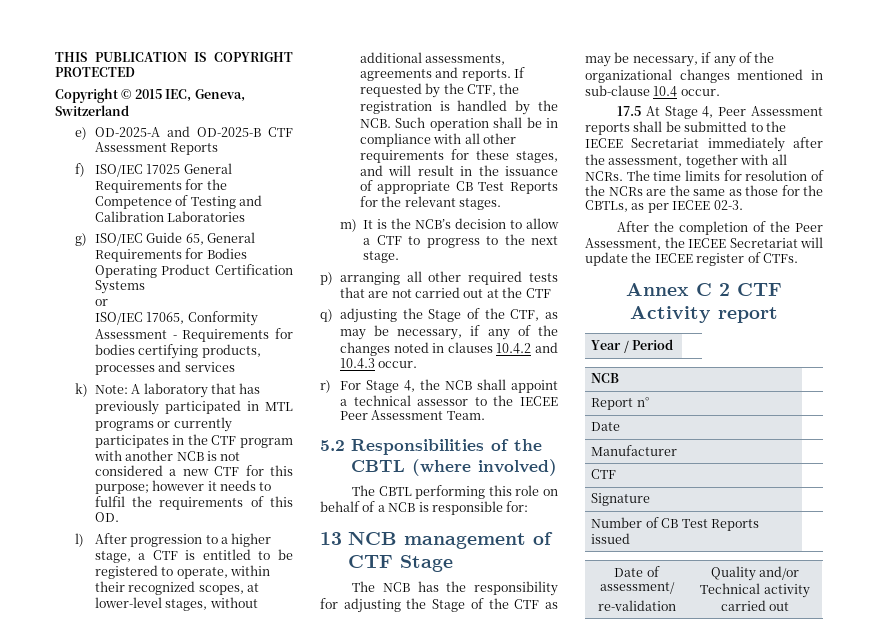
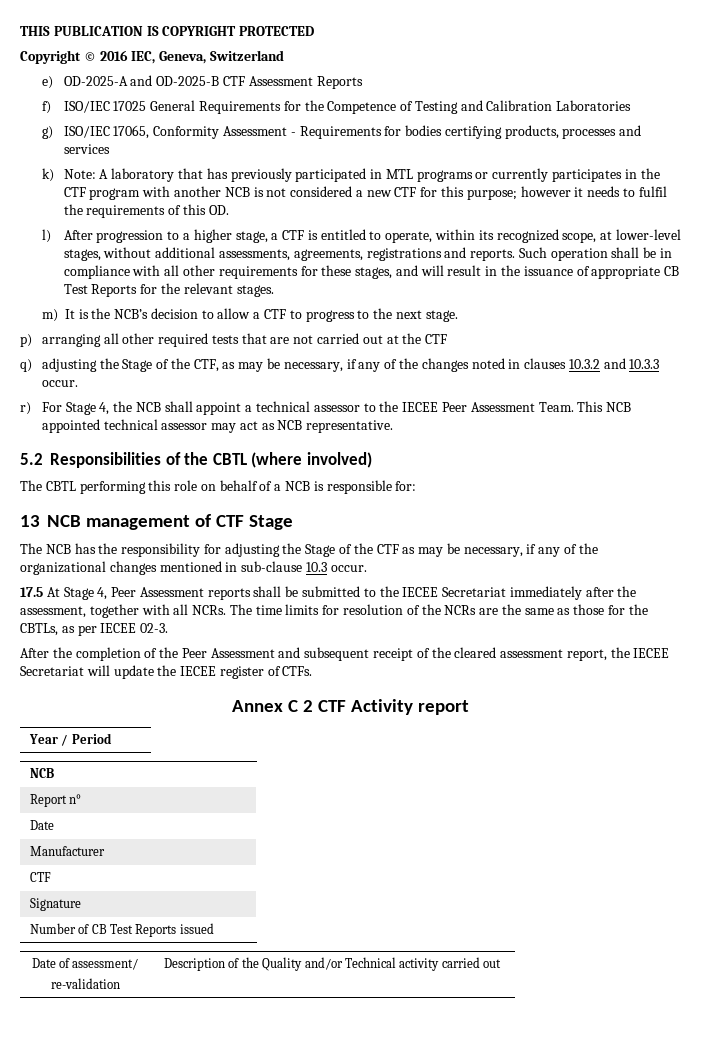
- Copyright © 2015 IEC, Geneva, Switzerland
+ Copyright © 2016 IEC, Geneva, Switzerland
- g) ISO/IEC Guide 65, General Requirements for Bodies Operating Product Certification Systems
- or
- ISO/IEC 17065, Conformity Assessment - Requirements for bodies certifying products, processes and services
+ g) ISO/IEC 17065, Conformity Assessment - Requirements for bodies certifying products, processes and services
- l) After progression to a higher stage, a CTF is entitled to be registered to operate, within their recognized scopes, at lower-level stages, without additional assessments, agreements and reports. If requested by the CTF, the registration is handled by the NCB. Such operation shall be in compliance with all other requirements for these stages, and will result in the issuance of appropriate CB Test Reports for the relevant stages.
+ l) After progression to a higher stage, a CTF is entitled to operate, within its recognized scope, at lower-level stages, without additional assessments, agreements, registrations and reports. Such operation shall be in compliance with all other requirements for these stages, and will result in the issuance of appropriate CB Test Reports for the relevant stages.
- q) adjusting the Stage of the CTF, as may be necessary, if any of the changes noted in clauses 10.4.2 and 10.4.3 occur.
+ q) adjusting the Stage of the CTF, as may be necessary, if any of the changes noted in clauses 10.3.2 and 10.3.3 occur.
+ This NCB appointed technical assessor may act as NCB representative.
- The NCB has the responsibility for adjusting the Stage of the CTF as may be necessary, if any of the organizational changes mentioned in sub-clause 10.4 occur.
+ The NCB has the responsibility for adjusting the Stage of the CTF as may be necessary, if any of the organizational changes mentioned in sub-clause 10.3 occur.
- After the completion of the Peer Assessment, the IECEE Secretariat will update the IECEE register of CTFs.
+ After the completion of the Peer Assessment and subsequent receipt of the cleared assessment report, the IECEE Secretariat will update the IECEE register of CTFs.
  Date of assessment/
- re-validation | Quality and/or Technical activity carried out
+ re-validation | Description of the Quality and/or Technical activity carried out

